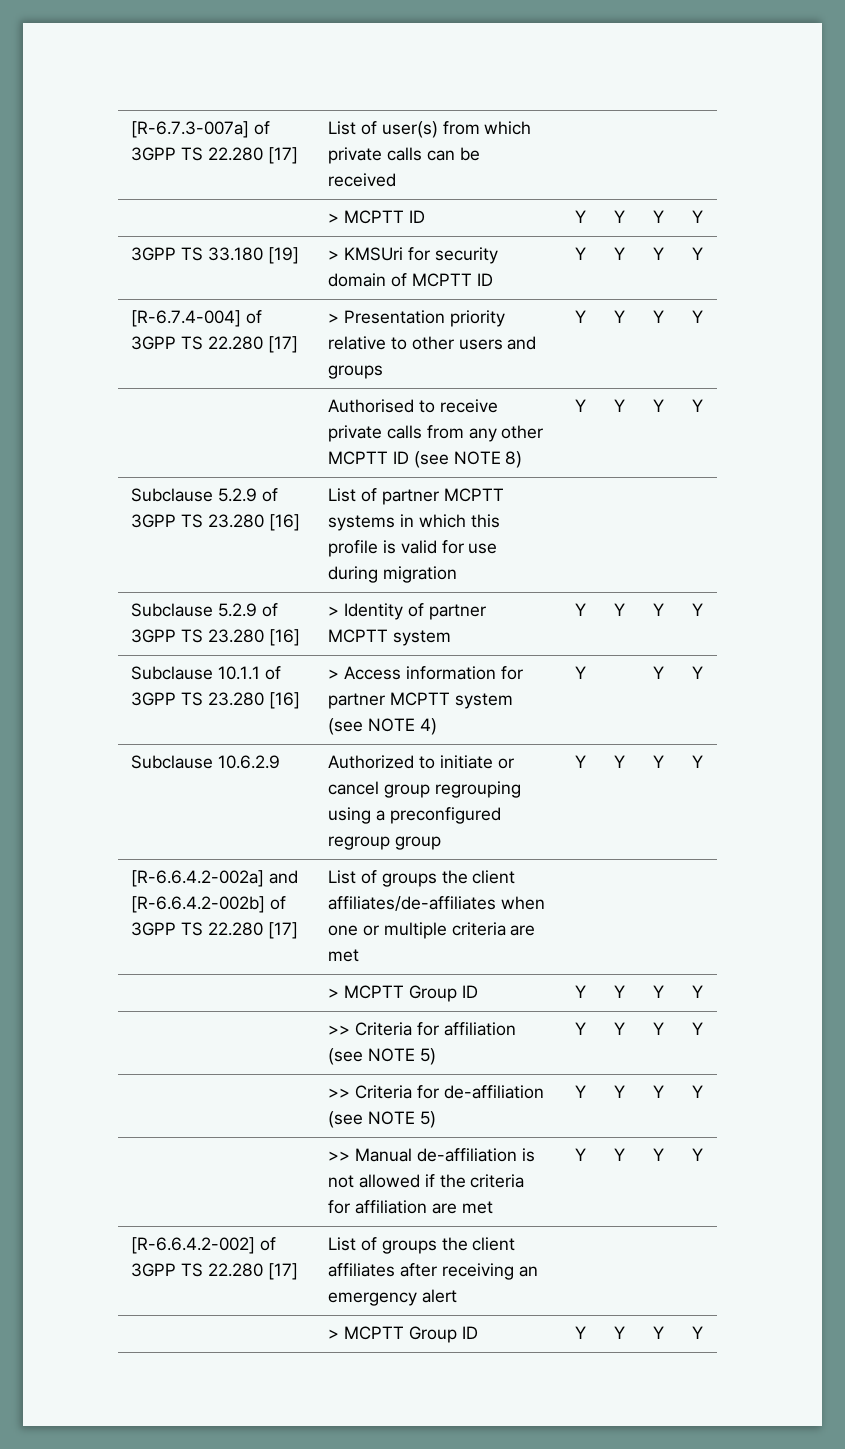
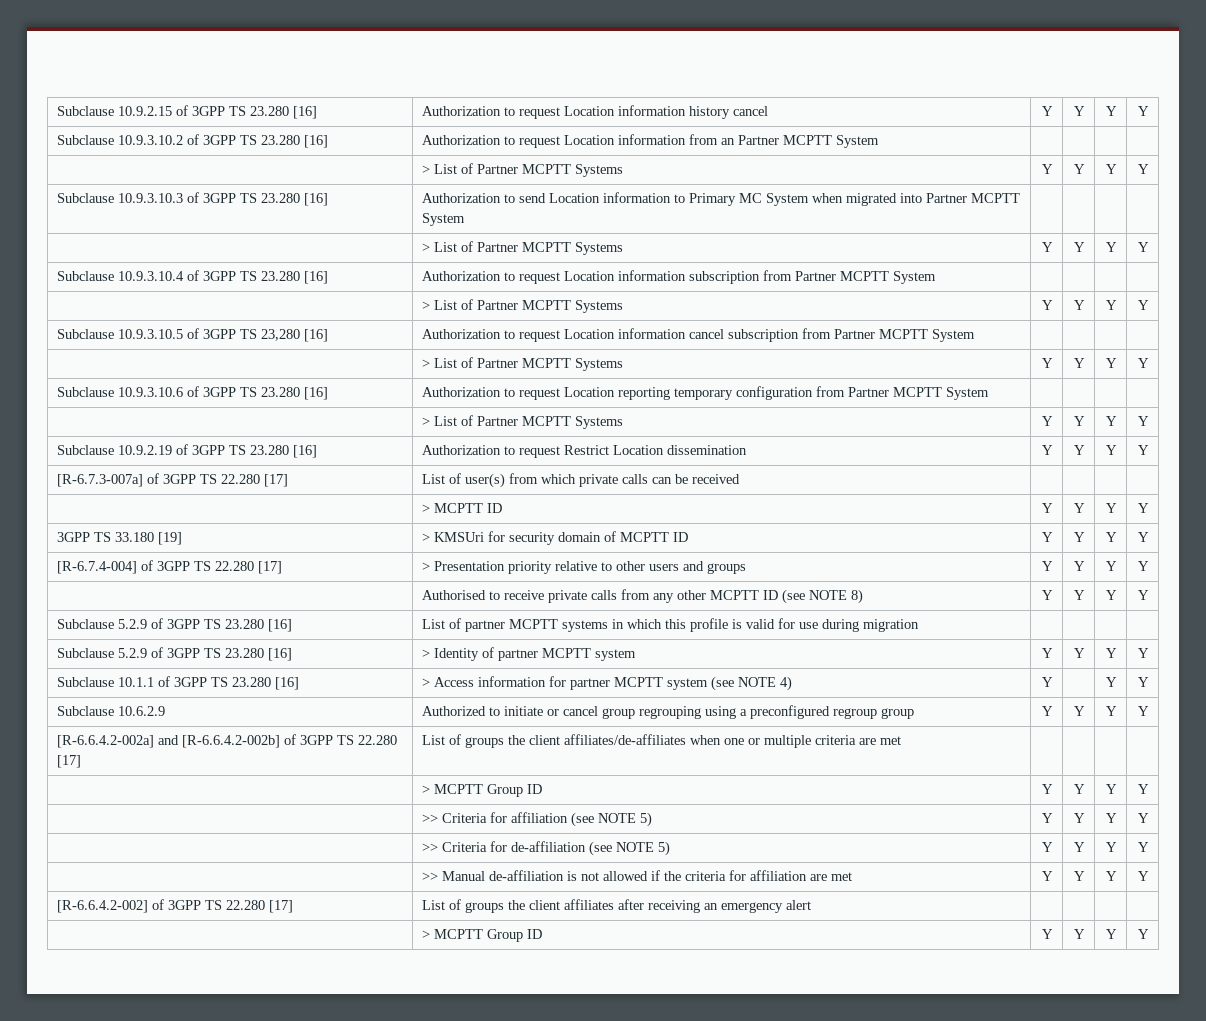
+ Subclause 10.9.2.15 of 3GPP TS 23.280 [16] | Authorization to request Location information history cancel | Y | Y | Y | Y
+ Subclause 10.9.3.10.2 of 3GPP TS 23.280 [16] | Authorization to request Location information from an Partner MCPTT System | | | |
+ | > List of Partner MCPTT Systems | Y | Y | Y | Y
+ Subclause 10.9.3.10.3 of 3GPP TS 23.280 [16] | Authorization to send Location information to Primary MC System when migrated into Partner MCPTT System | | | |
+ | > List of Partner MCPTT Systems | Y | Y | Y | Y
+ Subclause 10.9.3.10.4 of 3GPP TS 23.280 [16] | Authorization to request Location information subscription from Partner MCPTT System | | | |
+ | > List of Partner MCPTT Systems | Y | Y | Y | Y
+ Subclause 10.9.3.10.5 of 3GPP TS 23,280 [16] | Authorization to request Location information cancel subscription from Partner MCPTT System | | | |
+ | > List of Partner MCPTT Systems | Y | Y | Y | Y
+ Subclause 10.9.3.10.6 of 3GPP TS 23.280 [16] | Authorization to request Location reporting temporary configuration from Partner MCPTT System | | | |
+ | > List of Partner MCPTT Systems | Y | Y | Y | Y
+ Subclause 10.9.2.19 of 3GPP TS 23.280 [16] | Authorization to request Restrict Location dissemination | Y | Y | Y | Y

